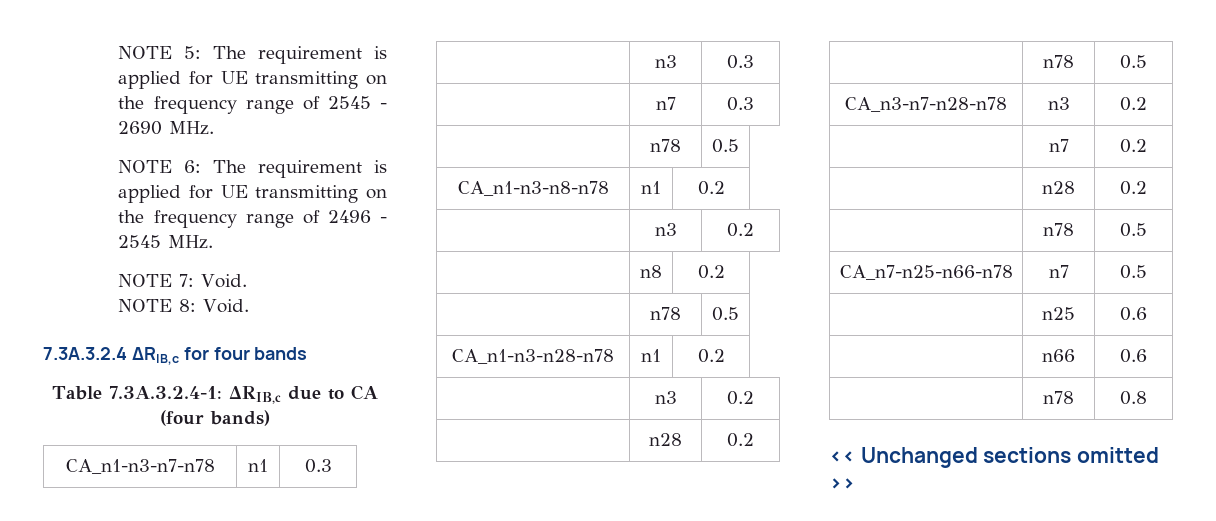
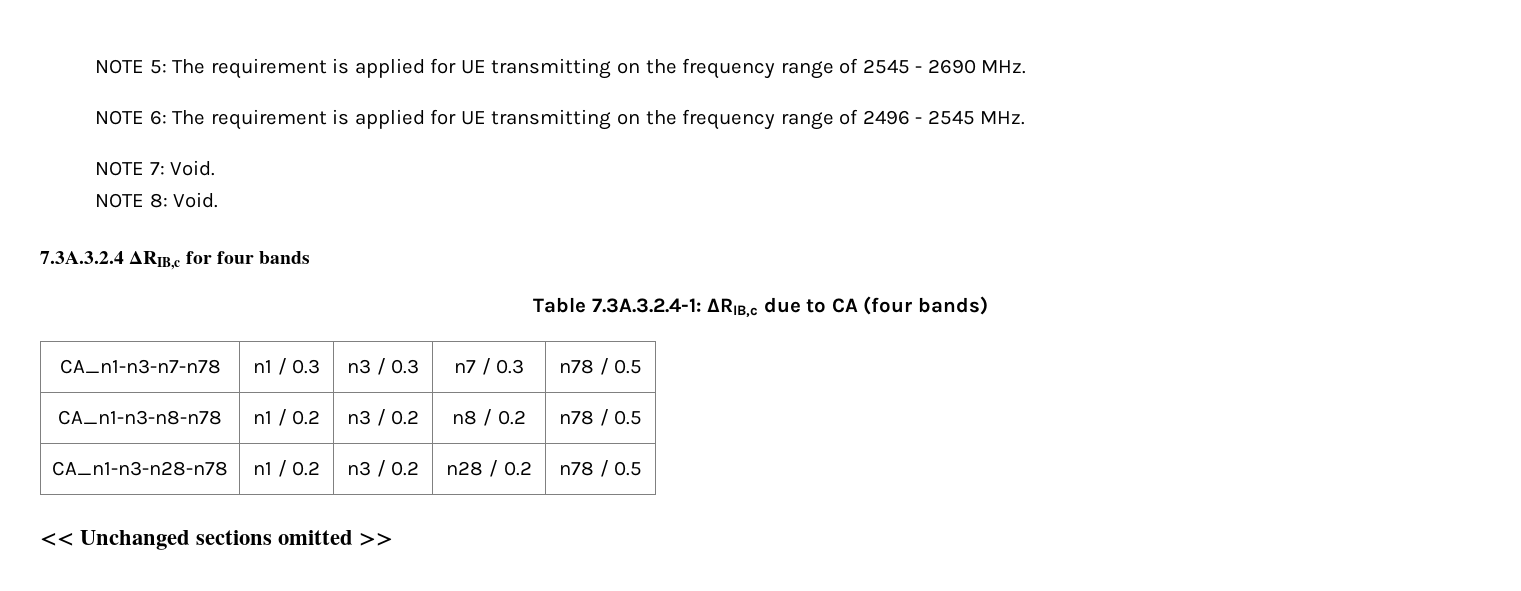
- CA_n1-n3-n7-n78 | n1 | 0.3
- | n3 | 0.3
- | n7 | 0.3
- | n78 | 0.5
+ CA_n1-n3-n7-n78 | n1 / 0.3 | n3 / 0.3 | n7 / 0.3 | n78 / 0.5
- CA_n1-n3-n8-n78 | n1 | 0.2
- | n3 | 0.2
- | n8 | 0.2
- | n78 | 0.5
+ CA_n1-n3-n8-n78 | n1 / 0.2 | n3 / 0.2 | n8 / 0.2 | n78 / 0.5
- CA_n1-n3-n28-n78 | n1 | 0.2
- | n3 | 0.2
- | n28 | 0.2
- | n78 | 0.5
- CA_n3-n7-n28-n78 | n3 | 0.2
- | n7 | 0.2
- | n28 | 0.2
- | n78 | 0.5
- CA_n7-n25-n66-n78 | n7 | 0.5
- | n25 | 0.6
- | n66 | 0.6
- | n78 | 0.8
+ CA_n1-n3-n28-n78 | n1 / 0.2 | n3 / 0.2 | n28 / 0.2 | n78 / 0.5

